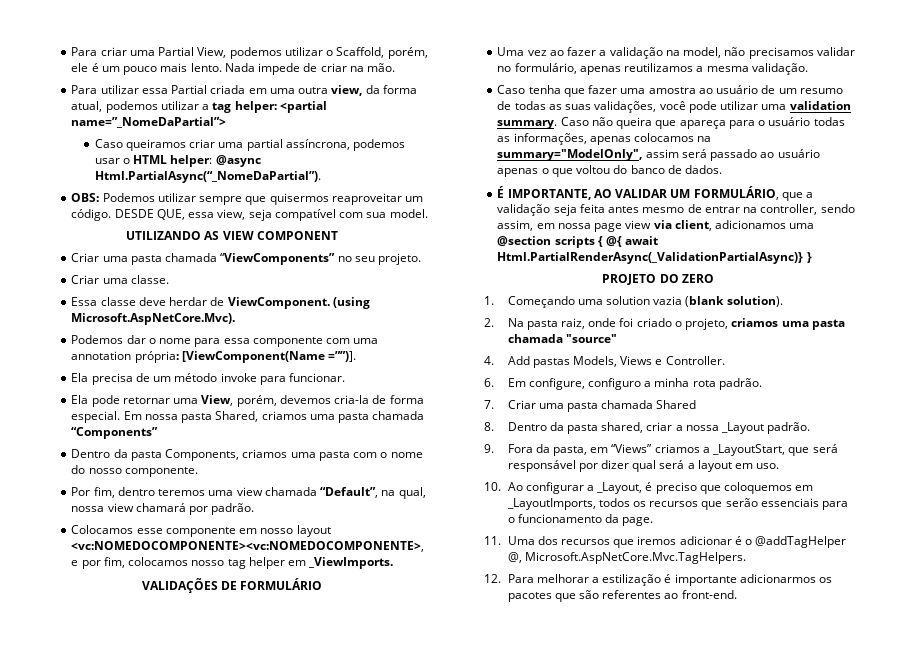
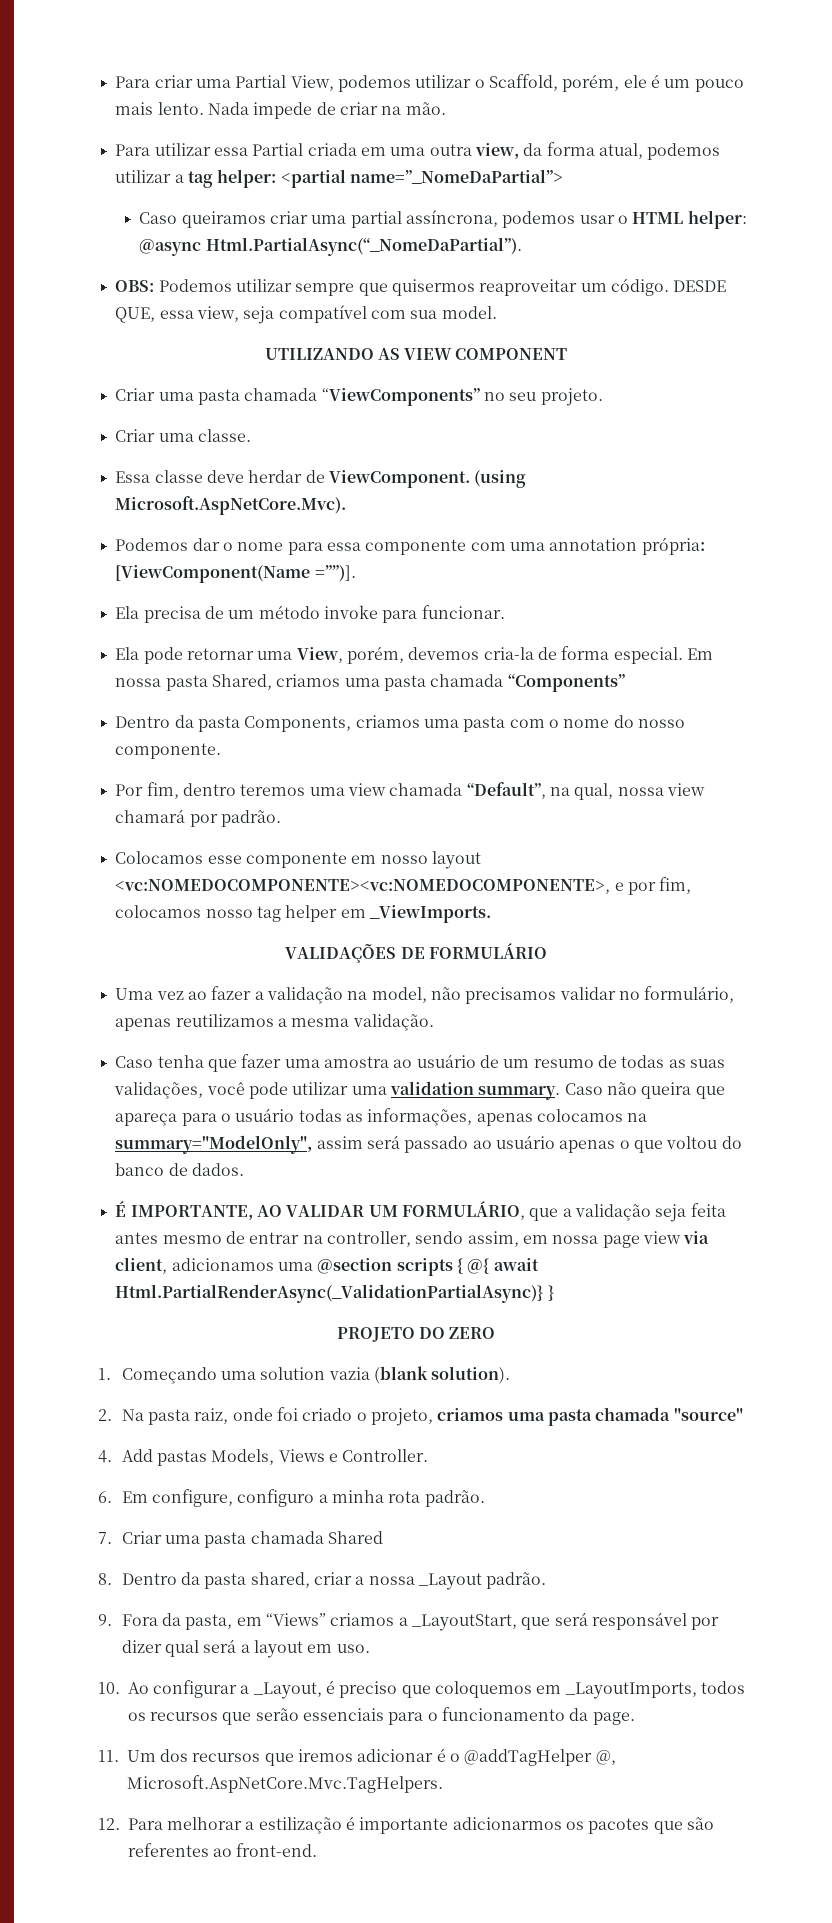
- 11. Uma dos recursos que iremos adicionar é o @addTagHelper @, Microsoft.AspNetCore.Mvc.TagHelpers.
+ 11. Um dos recursos que iremos adicionar é o @addTagHelper @, Microsoft.AspNetCore.Mvc.TagHelpers.

